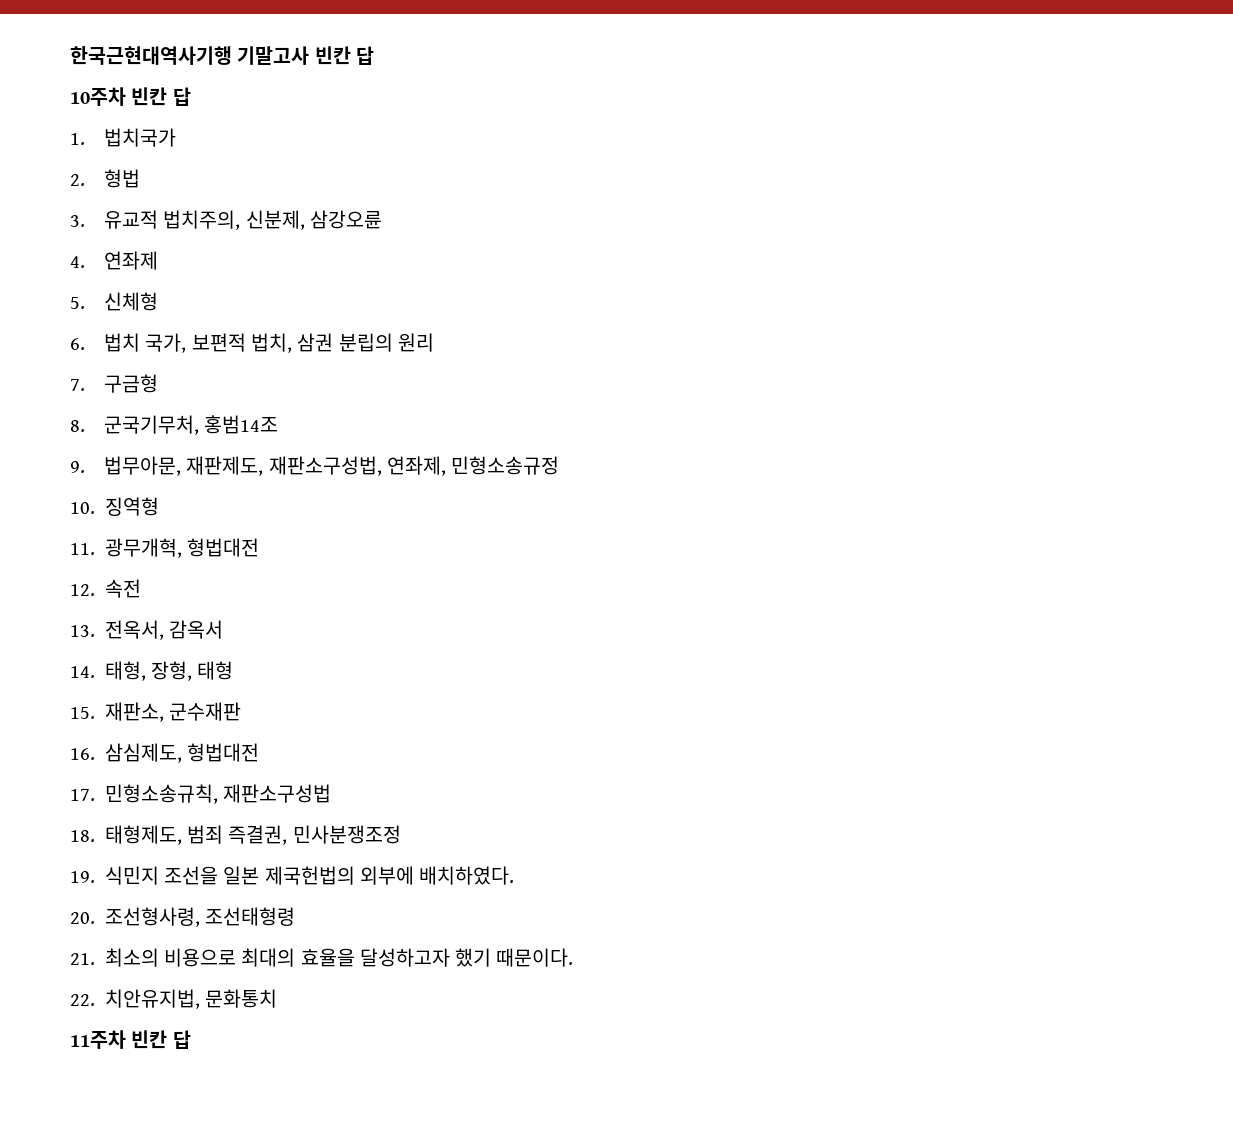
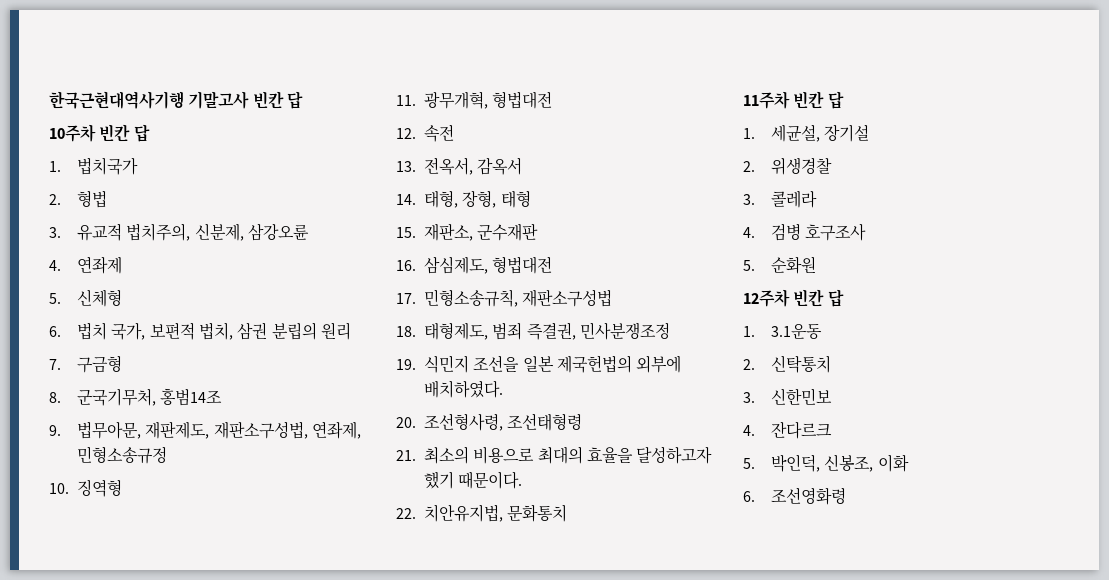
+ 1. 세균설, 장기설
+ 2. 위생경찰
+ 3. 콜레라
+ 4. 검병 호구조사
+ 5. 순화원
+ 12주차 빈칸 답
+ 1. 3.1운동
+ 2. 신탁통치
+ 3. 신한민보
+ 4. 잔다르크
+ 5. 박인덕, 신봉조, 이화
+ 6. 조선영화령

